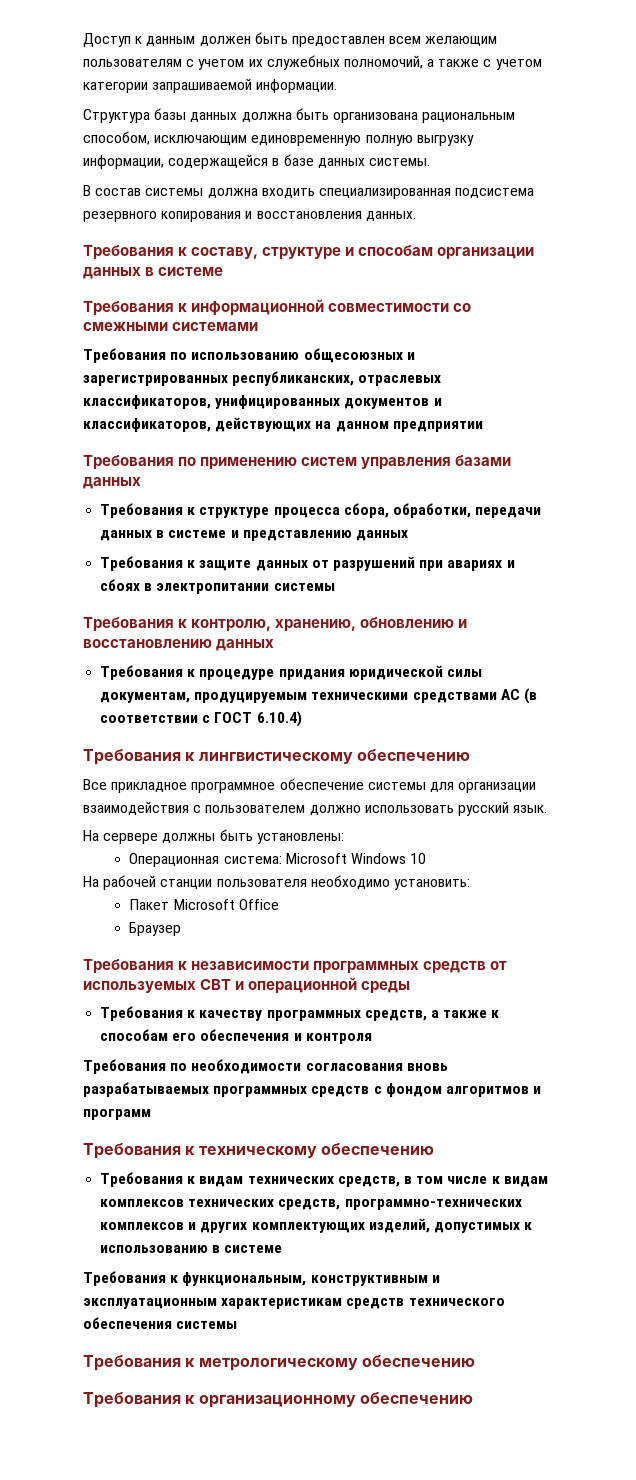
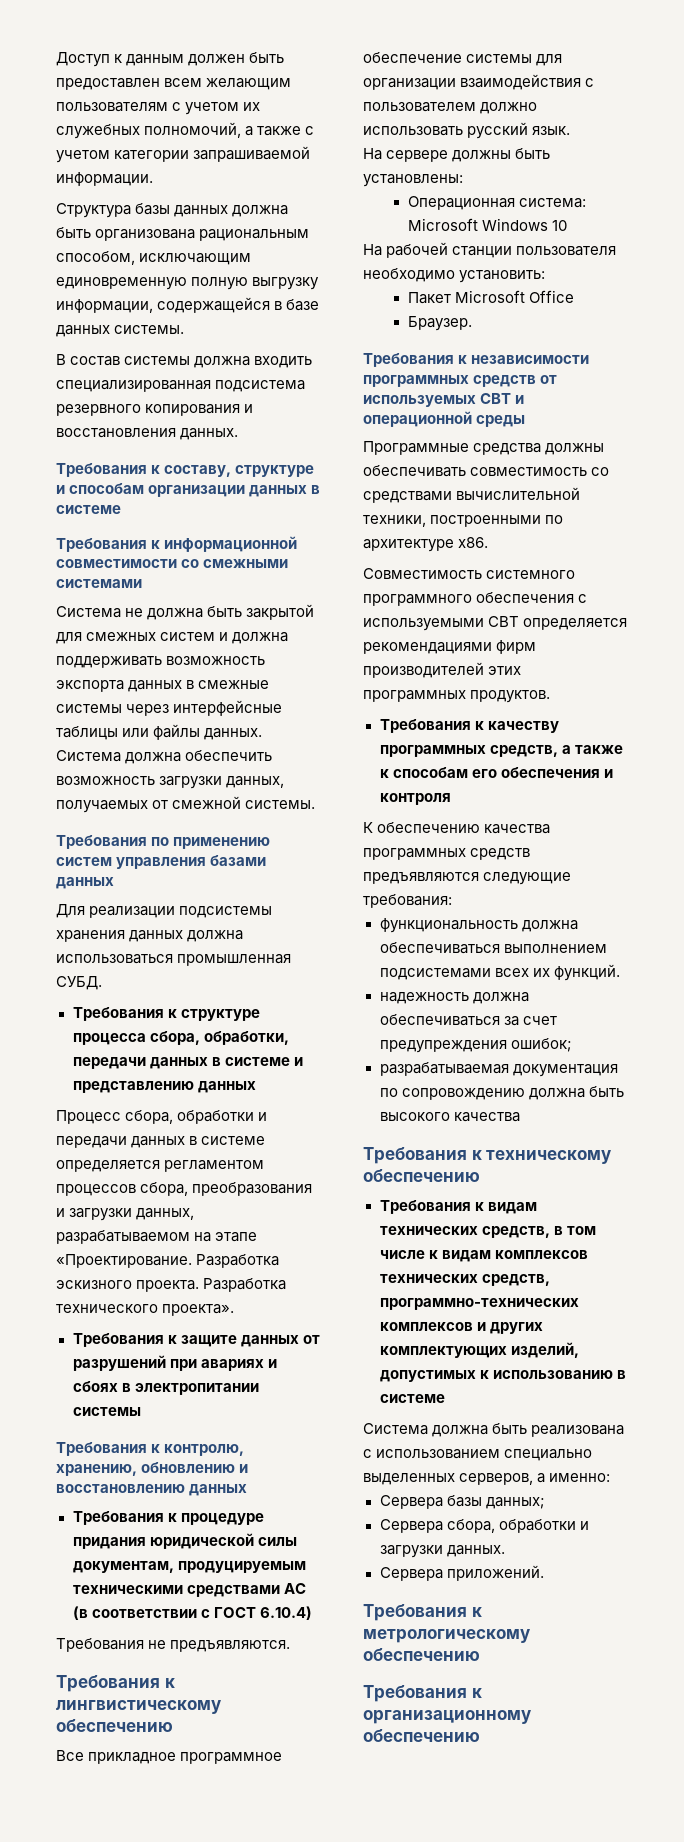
- Требования по использованию общесоюзных и зарегистрированных республиканских, отраслевых классификаторов, унифицированных документов и классификаторов, действующих на данном предприятии
+ Система не должна быть закрытой для смежных систем и должна поддерживать возможность экспорта данных в смежные системы через интерфейсные таблицы или файлы данных. Система должна обеспечить возможность загрузки данных, получаемых от смежной системы.
+ Для реализации подсистемы хранения данных должна использоваться промышленная СУБД.
+ Процесс сбора, обработки и передачи данных в системе определяется регламентом процессов сбора, преобразования и загрузки данных, разрабатываемом на этапе «Проектирование. Разработка эскизного проекта. Разработка технического проекта».
+ Требования не предъявляются.
- Браузер
+ Браузер.
+ Программные средства должны обеспечивать совместимость со средствами вычислительной техники, построенными по архитектуре х86.
+ Совместимость системного программного обеспечения с используемыми СВТ определяется рекомендациями фирм производителей этих программных продуктов.
- Требования по необходимости согласования вновь разрабатываемых программных средств с фондом алгоритмов и программ
+ К обеспечению качества программных средств предъявляются следующие требования:
+ функциональность должна обеспечиваться выполнением подсистемами всех их функций.
+ надежность должна обеспечиваться за счет предупреждения ошибок;
+ разрабатываемая документация по сопровождению должна быть высокого качества
- Требования к функциональным, конструктивным и эксплуатационным характеристикам средств технического обеспечения системы
+ Система должна быть реализована с использованием специально выделенных серверов, а именно:
+ Сервера базы данных;
+ Сервера сбора, обработки и загрузки данных.
+ Сервера приложений.

